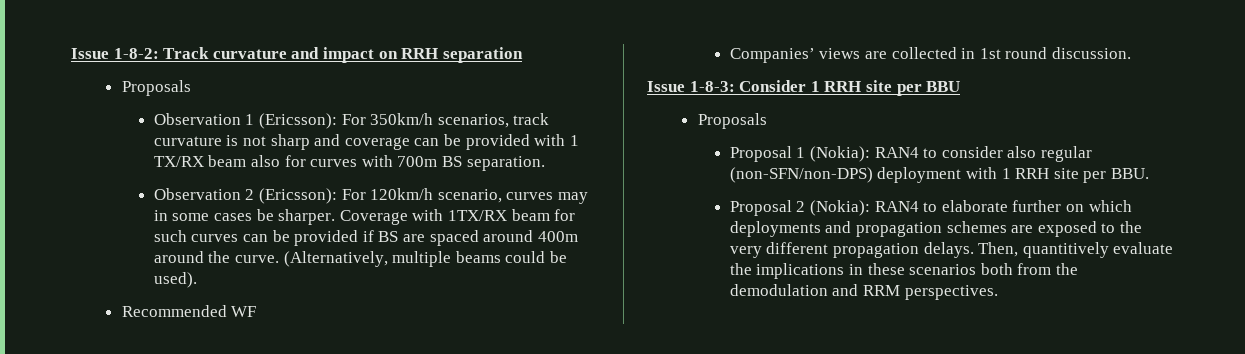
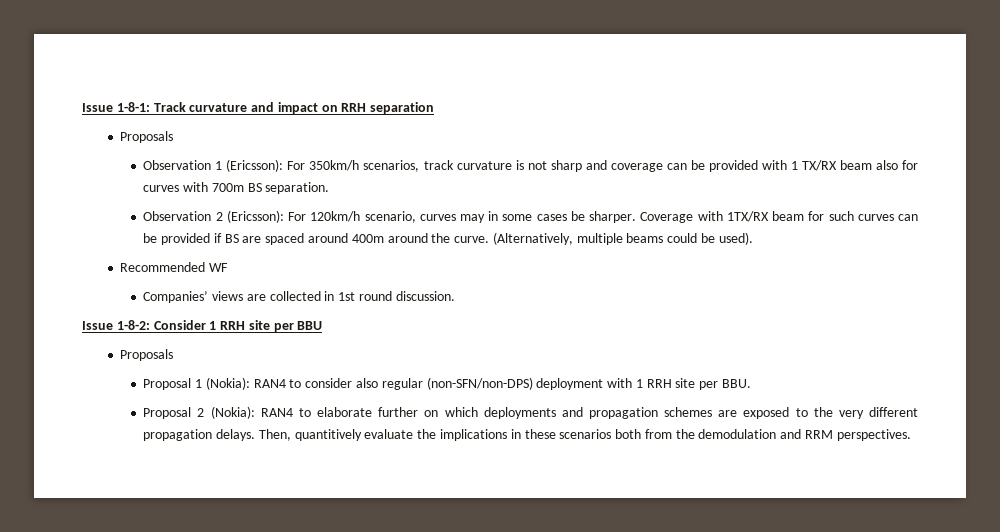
- Issue 1-8-2: Track curvature and impact on RRH separation
+ Issue 1-8-1: Track curvature and impact on RRH separation
- Issue 1-8-3: Consider 1 RRH site per BBU
+ Issue 1-8-2: Consider 1 RRH site per BBU

